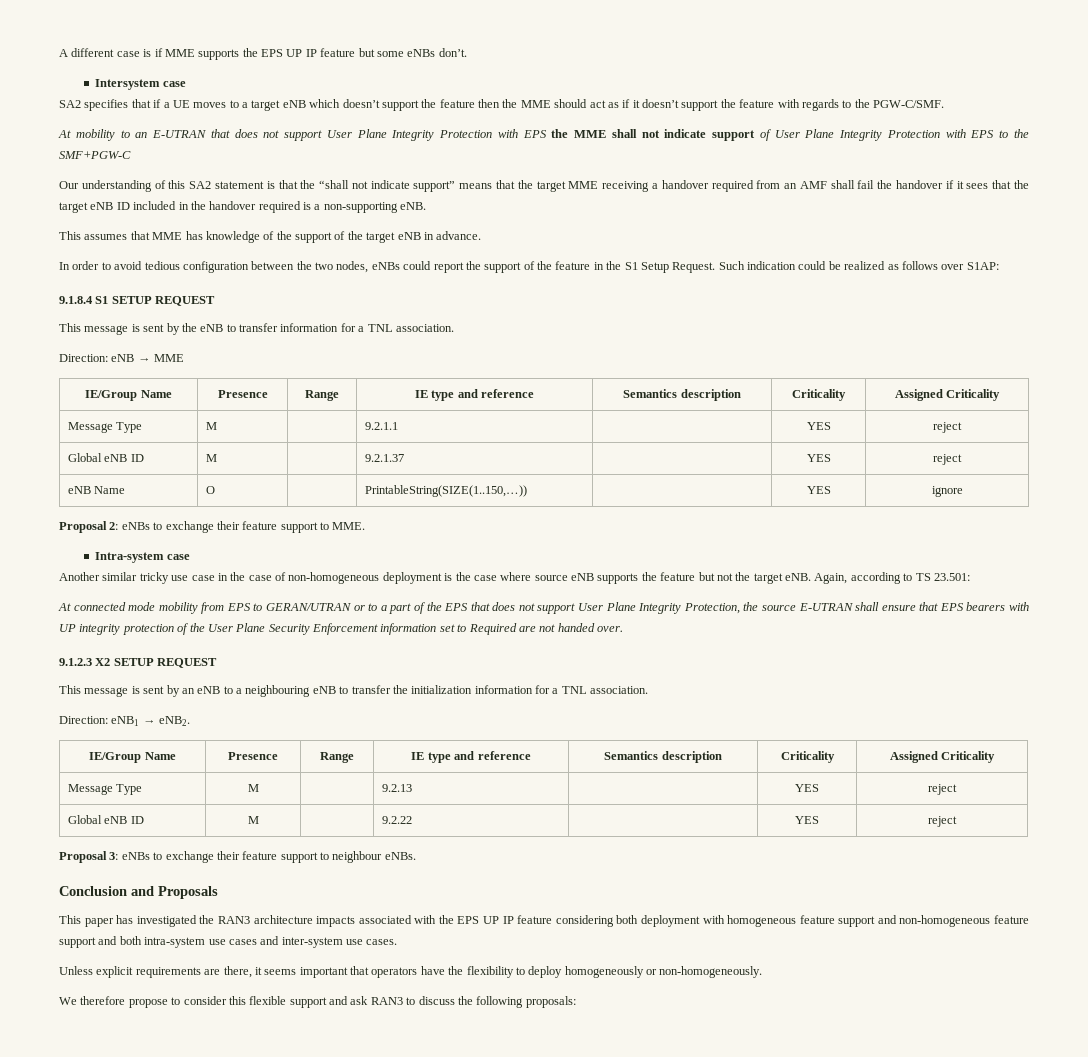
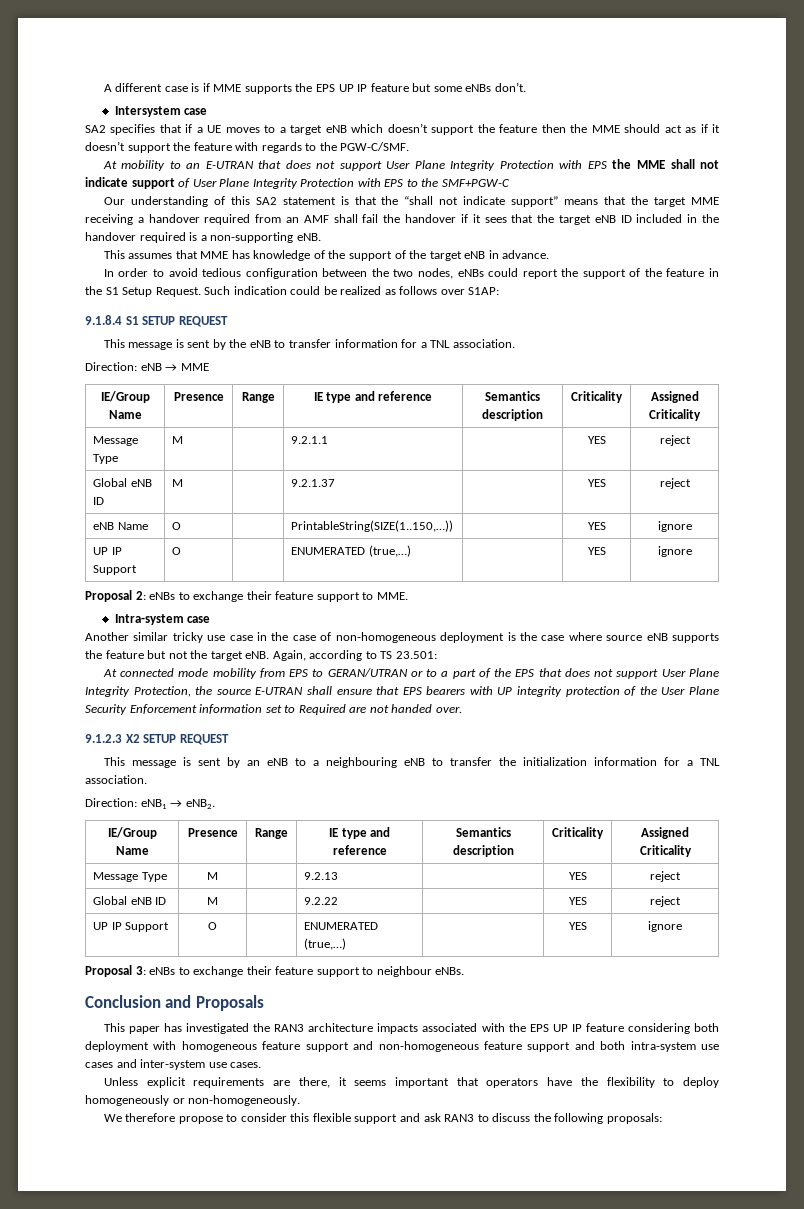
  eNB Name | O | | PrintableString(SIZE(1..150,…)) | | YES | ignore
+ UP IP Support | O | | ENUMERATED (true,…) | | YES | ignore
  Global eNB ID | M | | 9.2.22 | | YES | reject
+ UP IP Support | O | | ENUMERATED (true,…) | | YES | ignore

